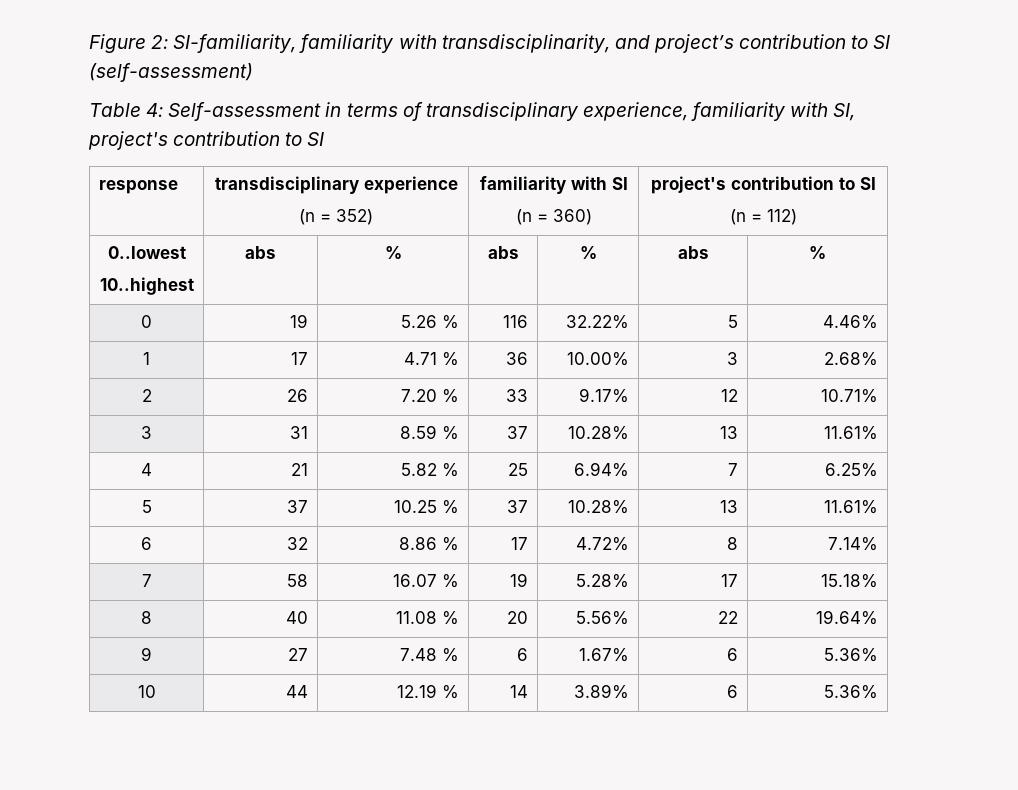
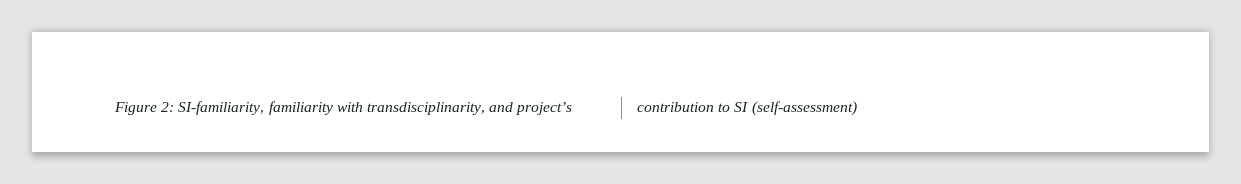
- Table 4: Self-assessment in terms of transdisciplinary experience, familiarity with SI, project's contribution to SI
- response | transdisciplinary experience
- (n = 352) | familiarity with SI
- (n = 360) | project's contribution to SI
- (n = 112)
- 0..lowest
- 10..highest | abs | % | abs | % | abs | %
- 0 | 19 | 5.26 % | 116 | 32.22% | 5 | 4.46%
- 1 | 17 | 4.71 % | 36 | 10.00% | 3 | 2.68%
- 2 | 26 | 7.20 % | 33 | 9.17% | 12 | 10.71%
- 3 | 31 | 8.59 % | 37 | 10.28% | 13 | 11.61%
- 4 | 21 | 5.82 % | 25 | 6.94% | 7 | 6.25%
- 5 | 37 | 10.25 % | 37 | 10.28% | 13 | 11.61%
- 6 | 32 | 8.86 % | 17 | 4.72% | 8 | 7.14%
- 7 | 58 | 16.07 % | 19 | 5.28% | 17 | 15.18%
- 8 | 40 | 11.08 % | 20 | 5.56% | 22 | 19.64%
- 9 | 27 | 7.48 % | 6 | 1.67% | 6 | 5.36%
- 10 | 44 | 12.19 % | 14 | 3.89% | 6 | 5.36%

